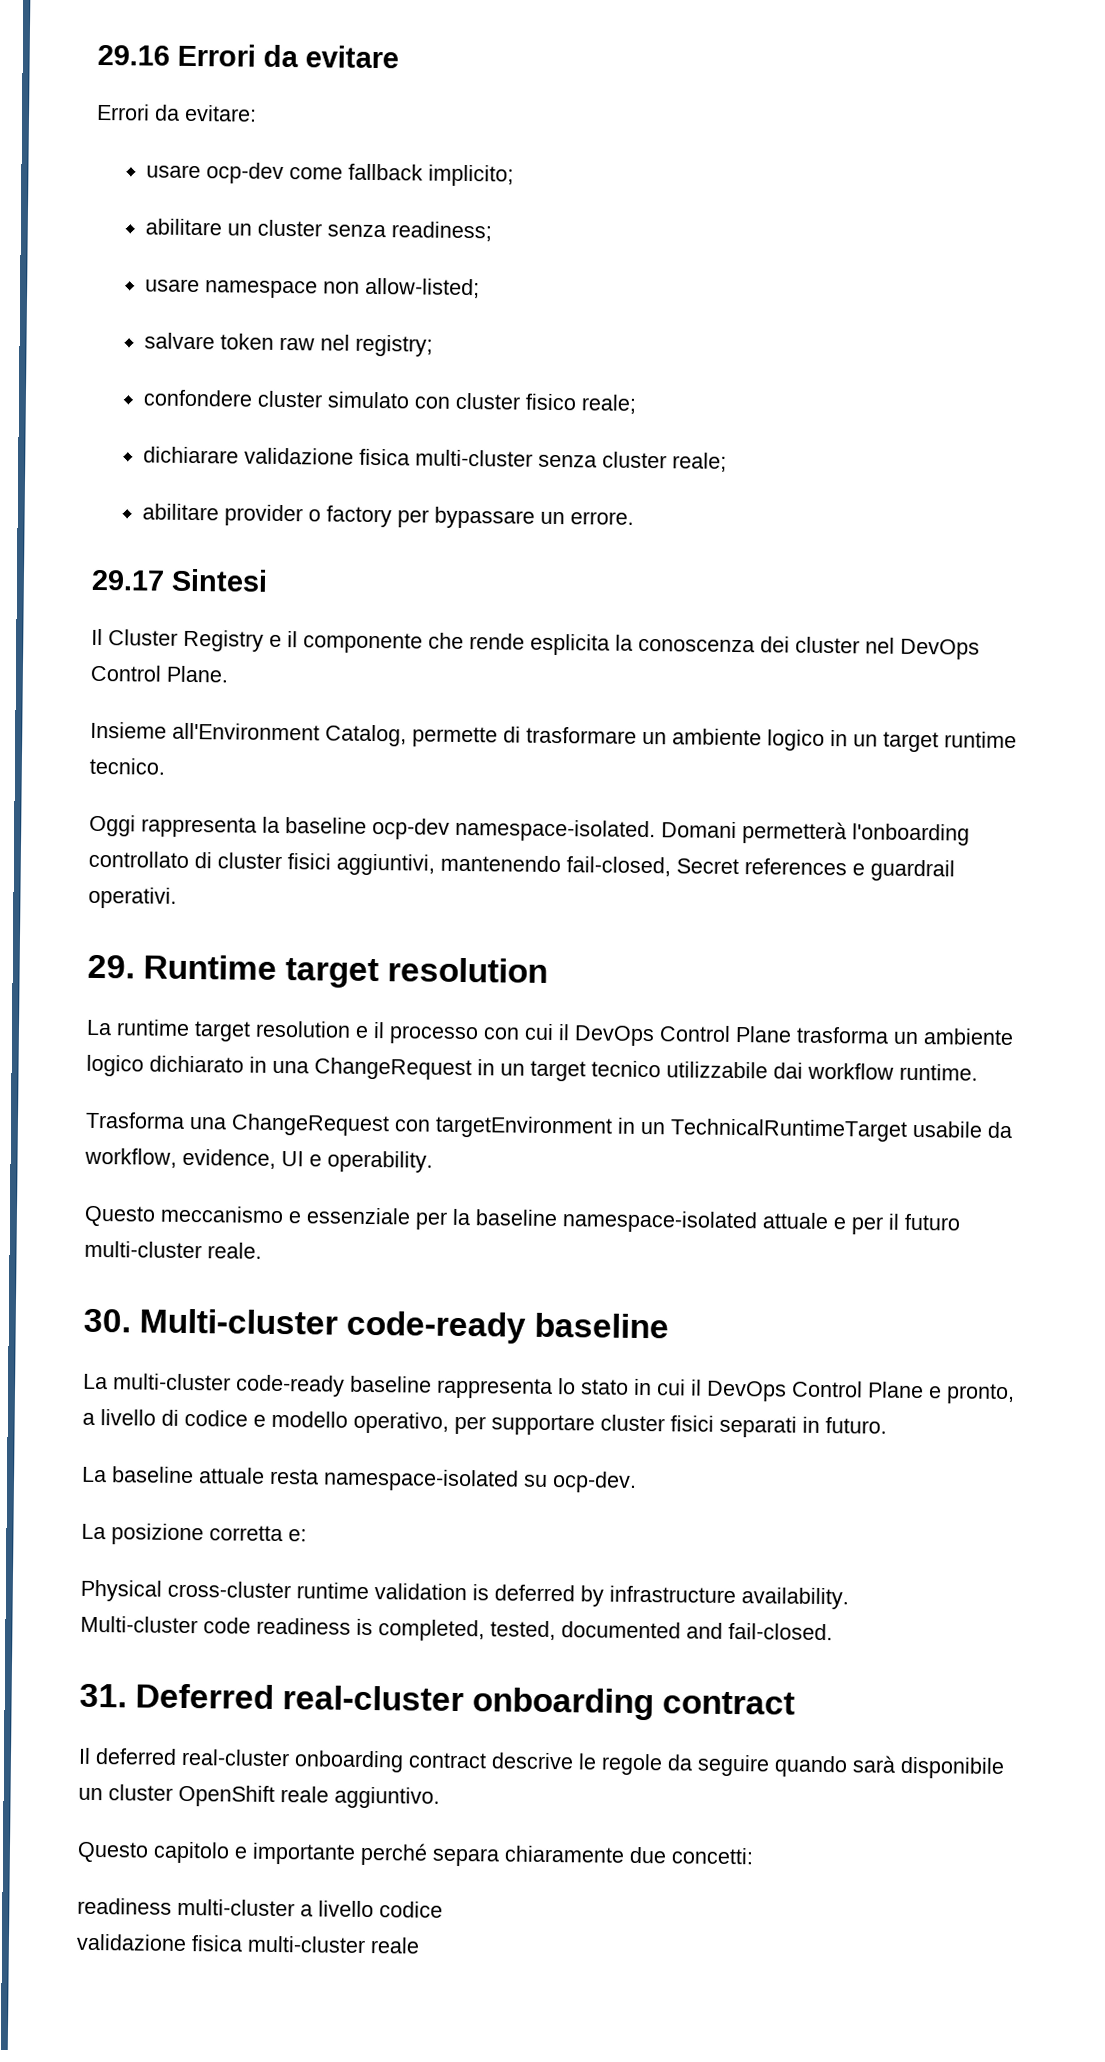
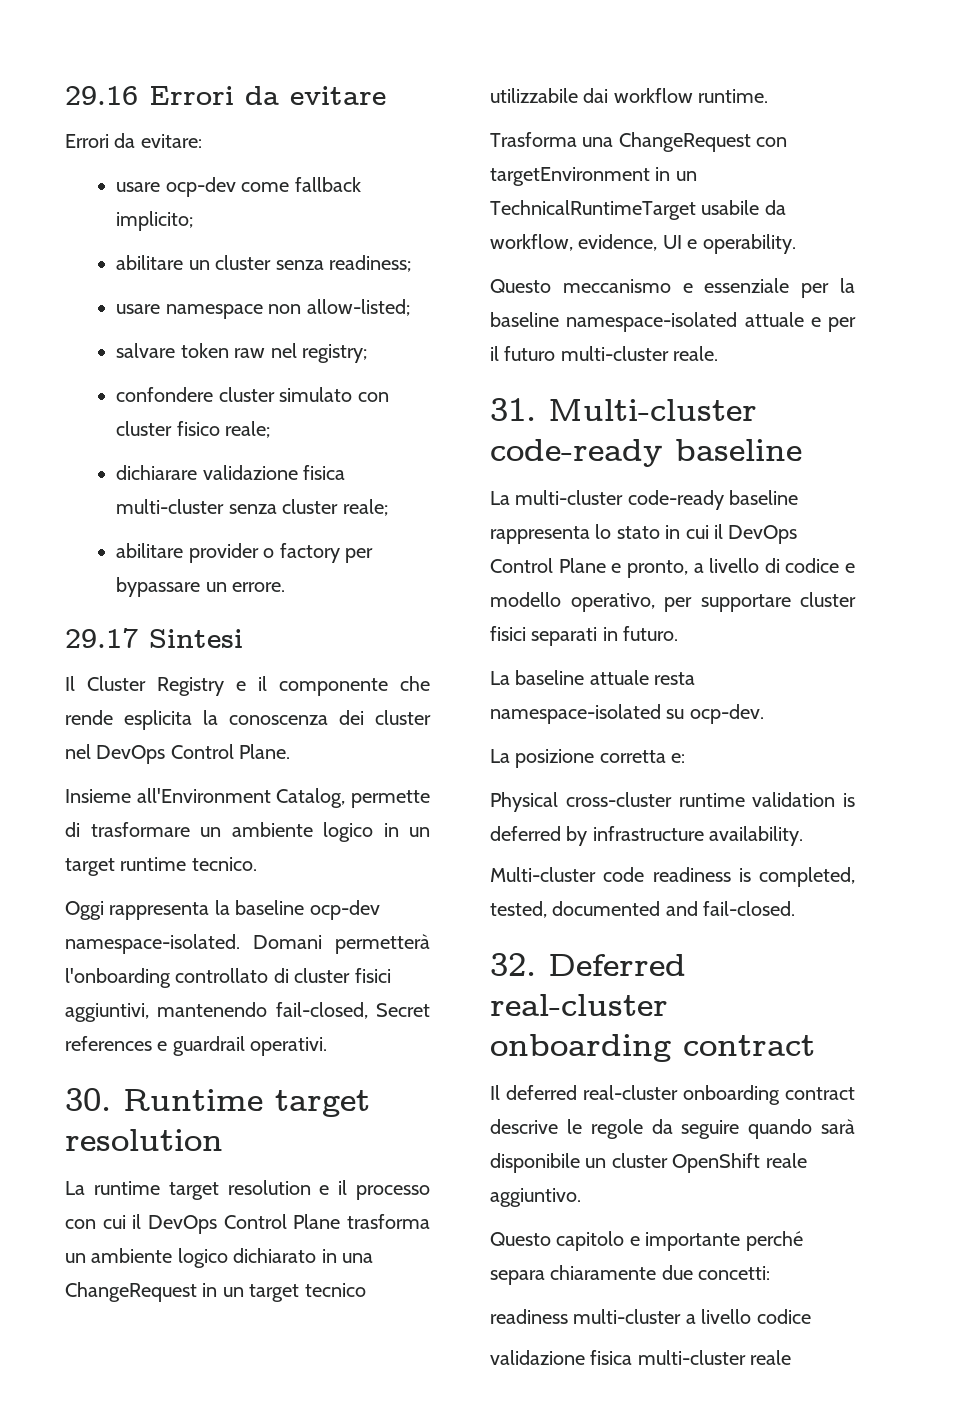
- 29. Runtime target resolution
+ 30. Runtime target resolution
- 30. Multi-cluster code-ready baseline
+ 31. Multi-cluster code-ready baseline
- 31. Deferred real-cluster onboarding contract
+ 32. Deferred real-cluster onboarding contract

